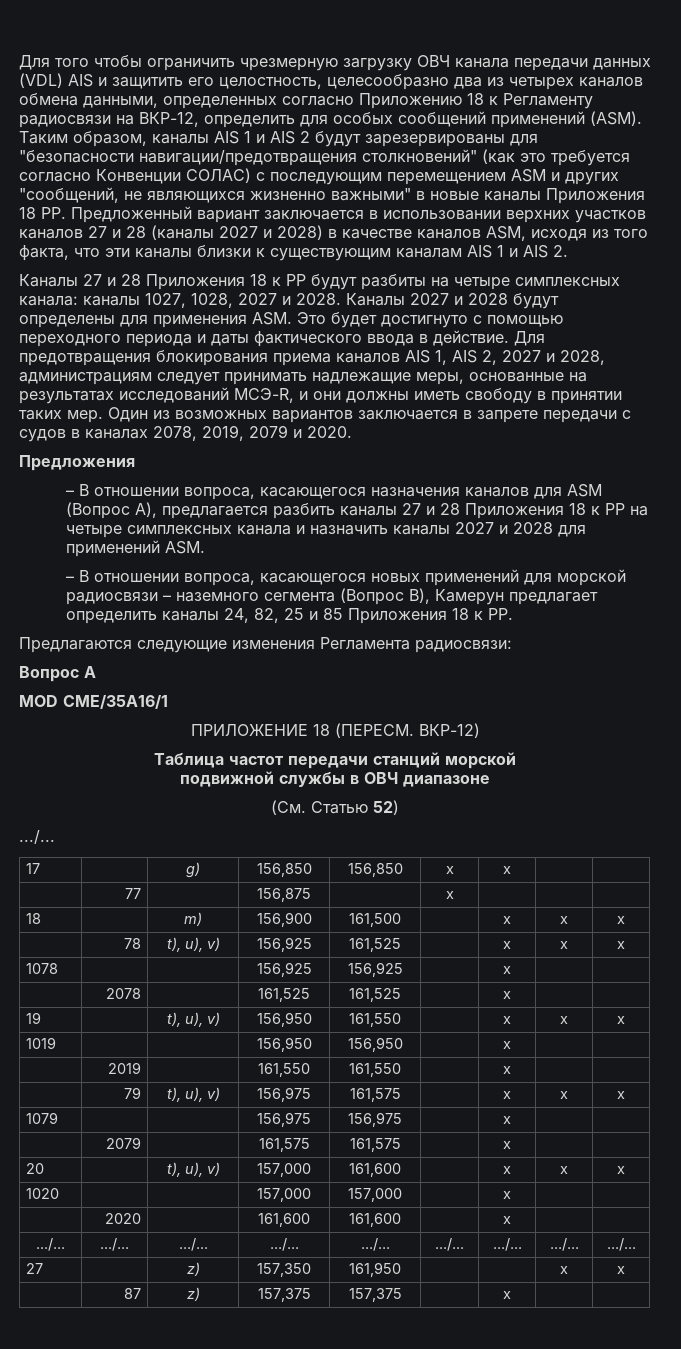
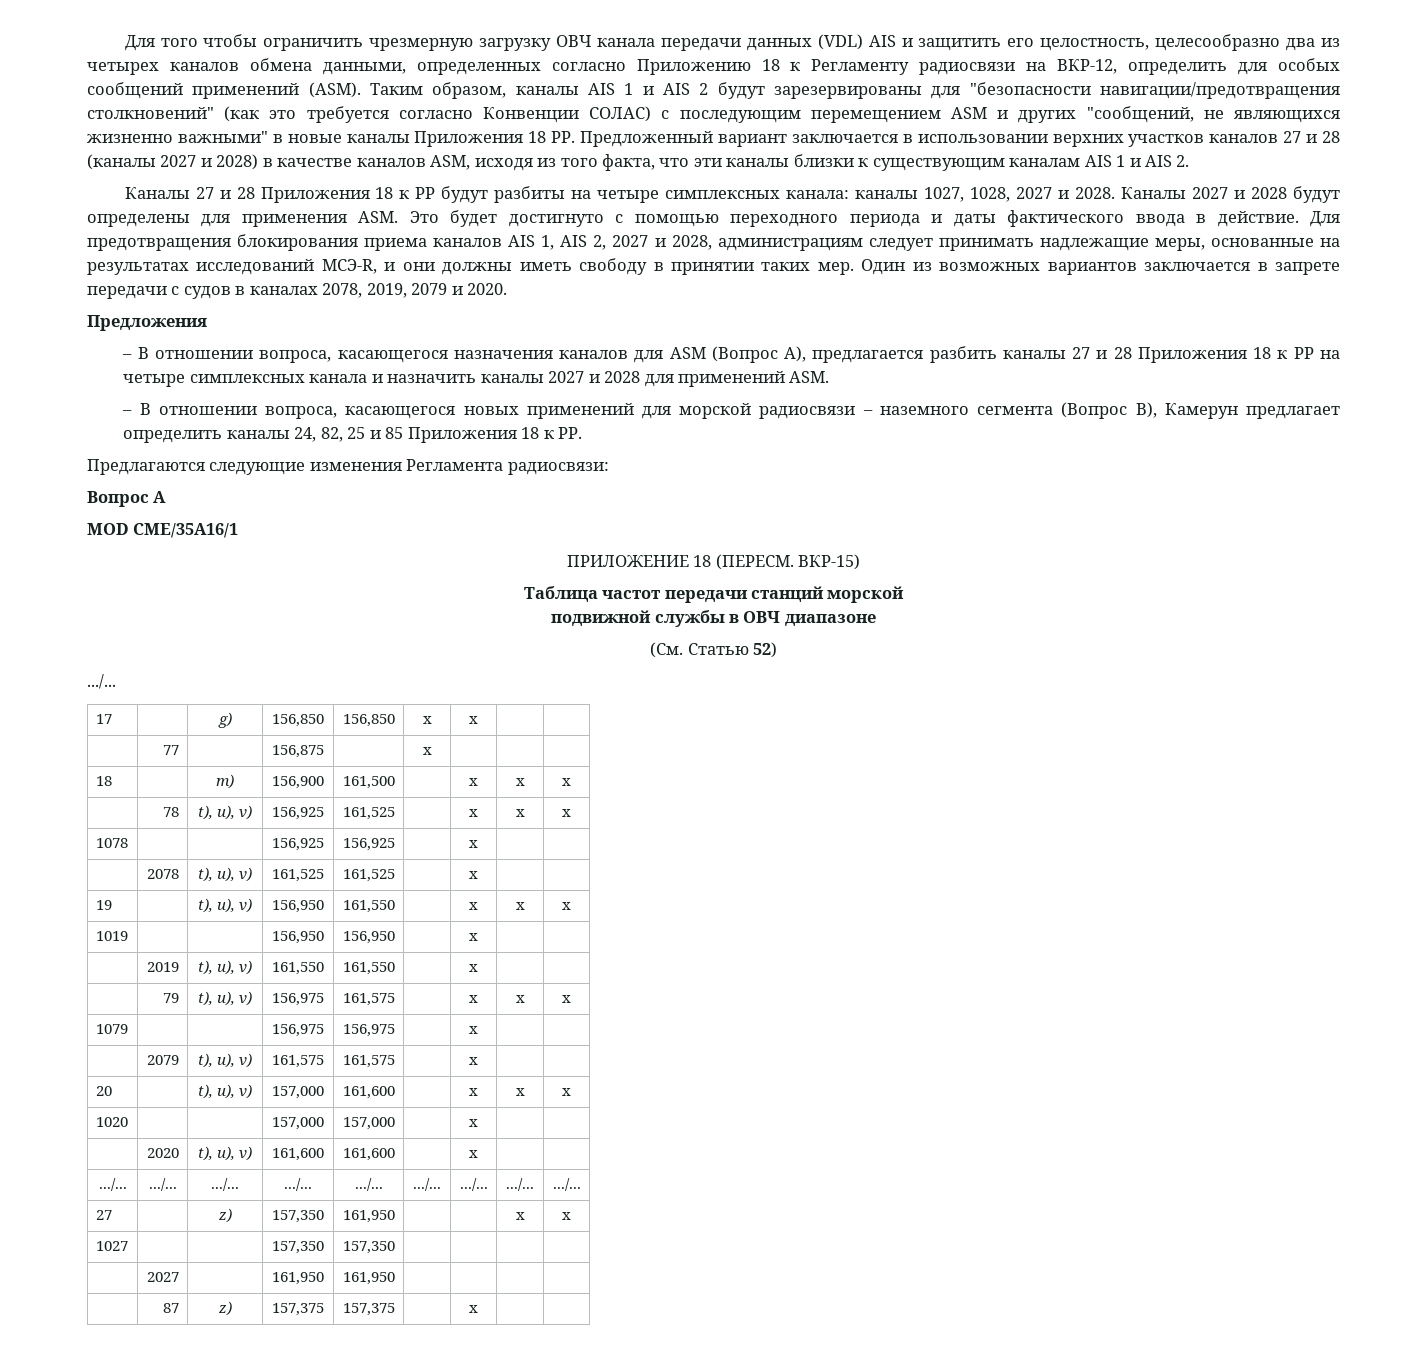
- ВКР-12)
+ ВКР-15)
- | 2078 | | 161,525 | 161,525 | | x | |
+ | 2078 | t), u), v) | 161,525 | 161,525 | | x | |
- | 2019 | | 161,550 | 161,550 | | x | |
+ | 2019 | t), u), v) | 161,550 | 161,550 | | x | |
- | 2079 | | 161,575 | 161,575 | | x | |
+ | 2079 | t), u), v) | 161,575 | 161,575 | | x | |
- | 2020 | | 161,600 | 161,600 | | x | |
+ | 2020 | t), u), v) | 161,600 | 161,600 | | x | |
+ 1027 | | | 157,350 | 157,350 | | | |
+ | 2027 | | 161,950 | 161,950 | | | |

